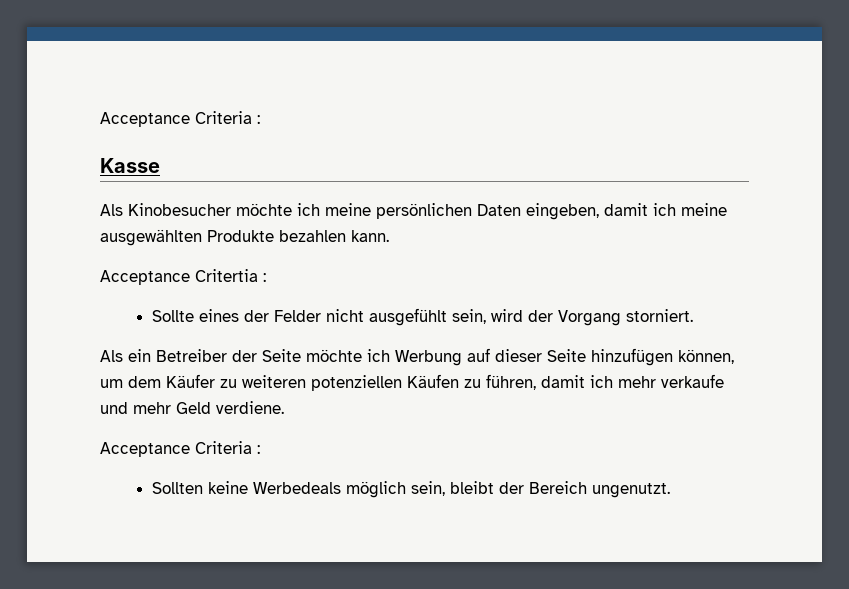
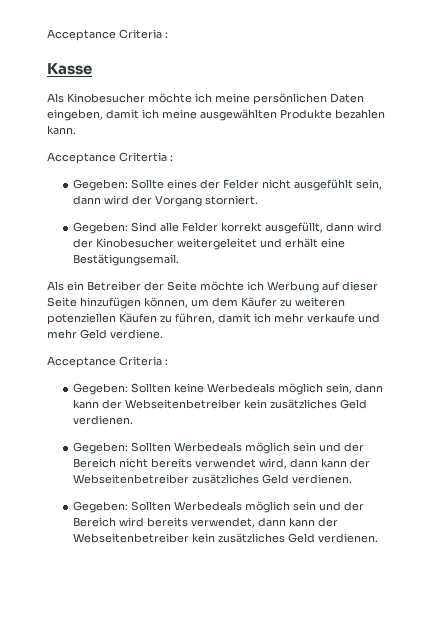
- Sollte eines der Felder nicht ausgefühlt sein, wird der Vorgang storniert.
+ Gegeben: Sollte eines der Felder nicht ausgefühlt sein, dann wird der Vorgang storniert.
+ Gegeben: Sind alle Felder korrekt ausgefüllt, dann wird der Kinobesucher weitergeleitet und erhält eine Bestätigungsemail.
- Sollten keine Werbedeals möglich sein, bleibt der Bereich ungenutzt.
+ Gegeben: Sollten keine Werbedeals möglich sein, dann kann der Webseitenbetreiber kein zusätzliches Geld verdienen.
+ Gegeben: Sollten Werbedeals möglich sein und der Bereich nicht bereits verwendet wird, dann kann der Webseitenbetreiber zusätzliches Geld verdienen.
+ Gegeben: Sollten Werbedeals möglich sein und der Bereich wird bereits verwendet, dann kann der Webseitenbetreiber kein zusätzliches Geld verdienen.

